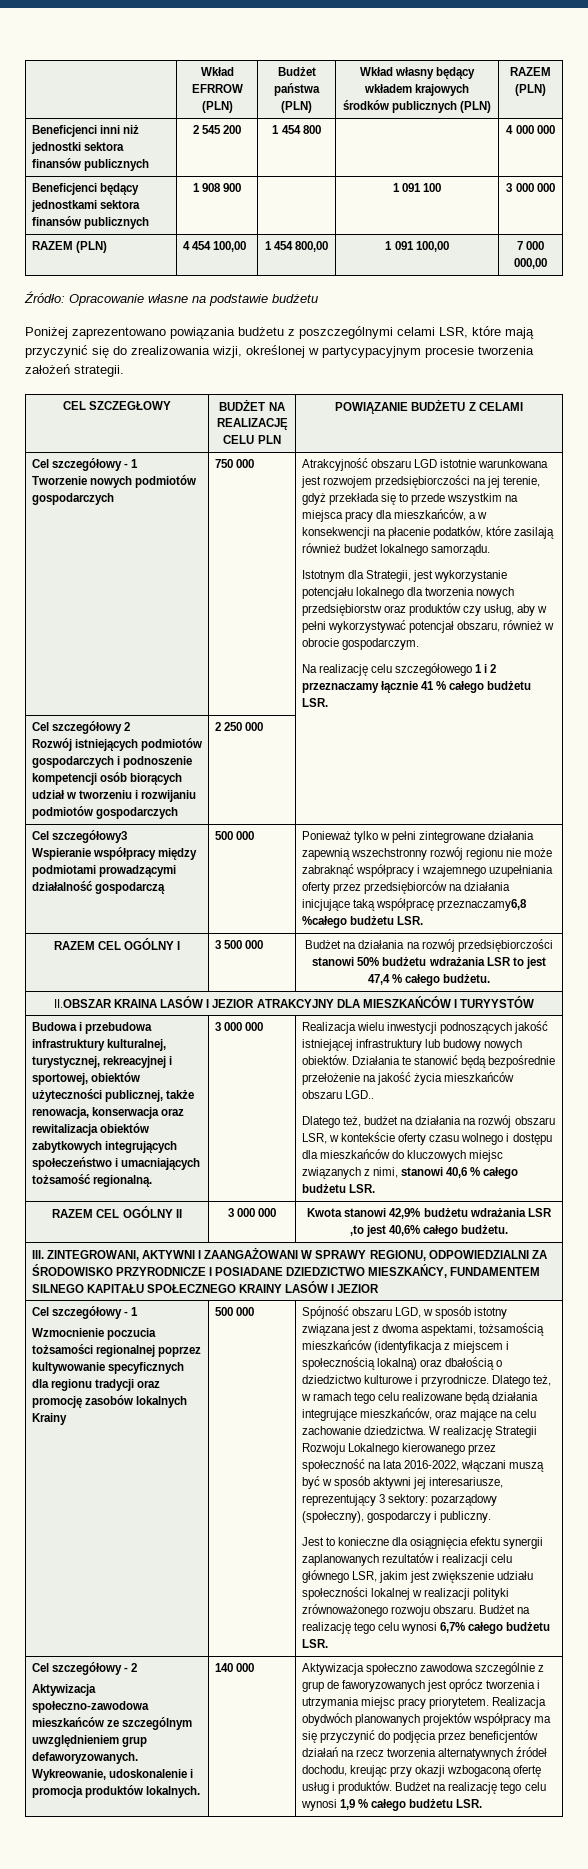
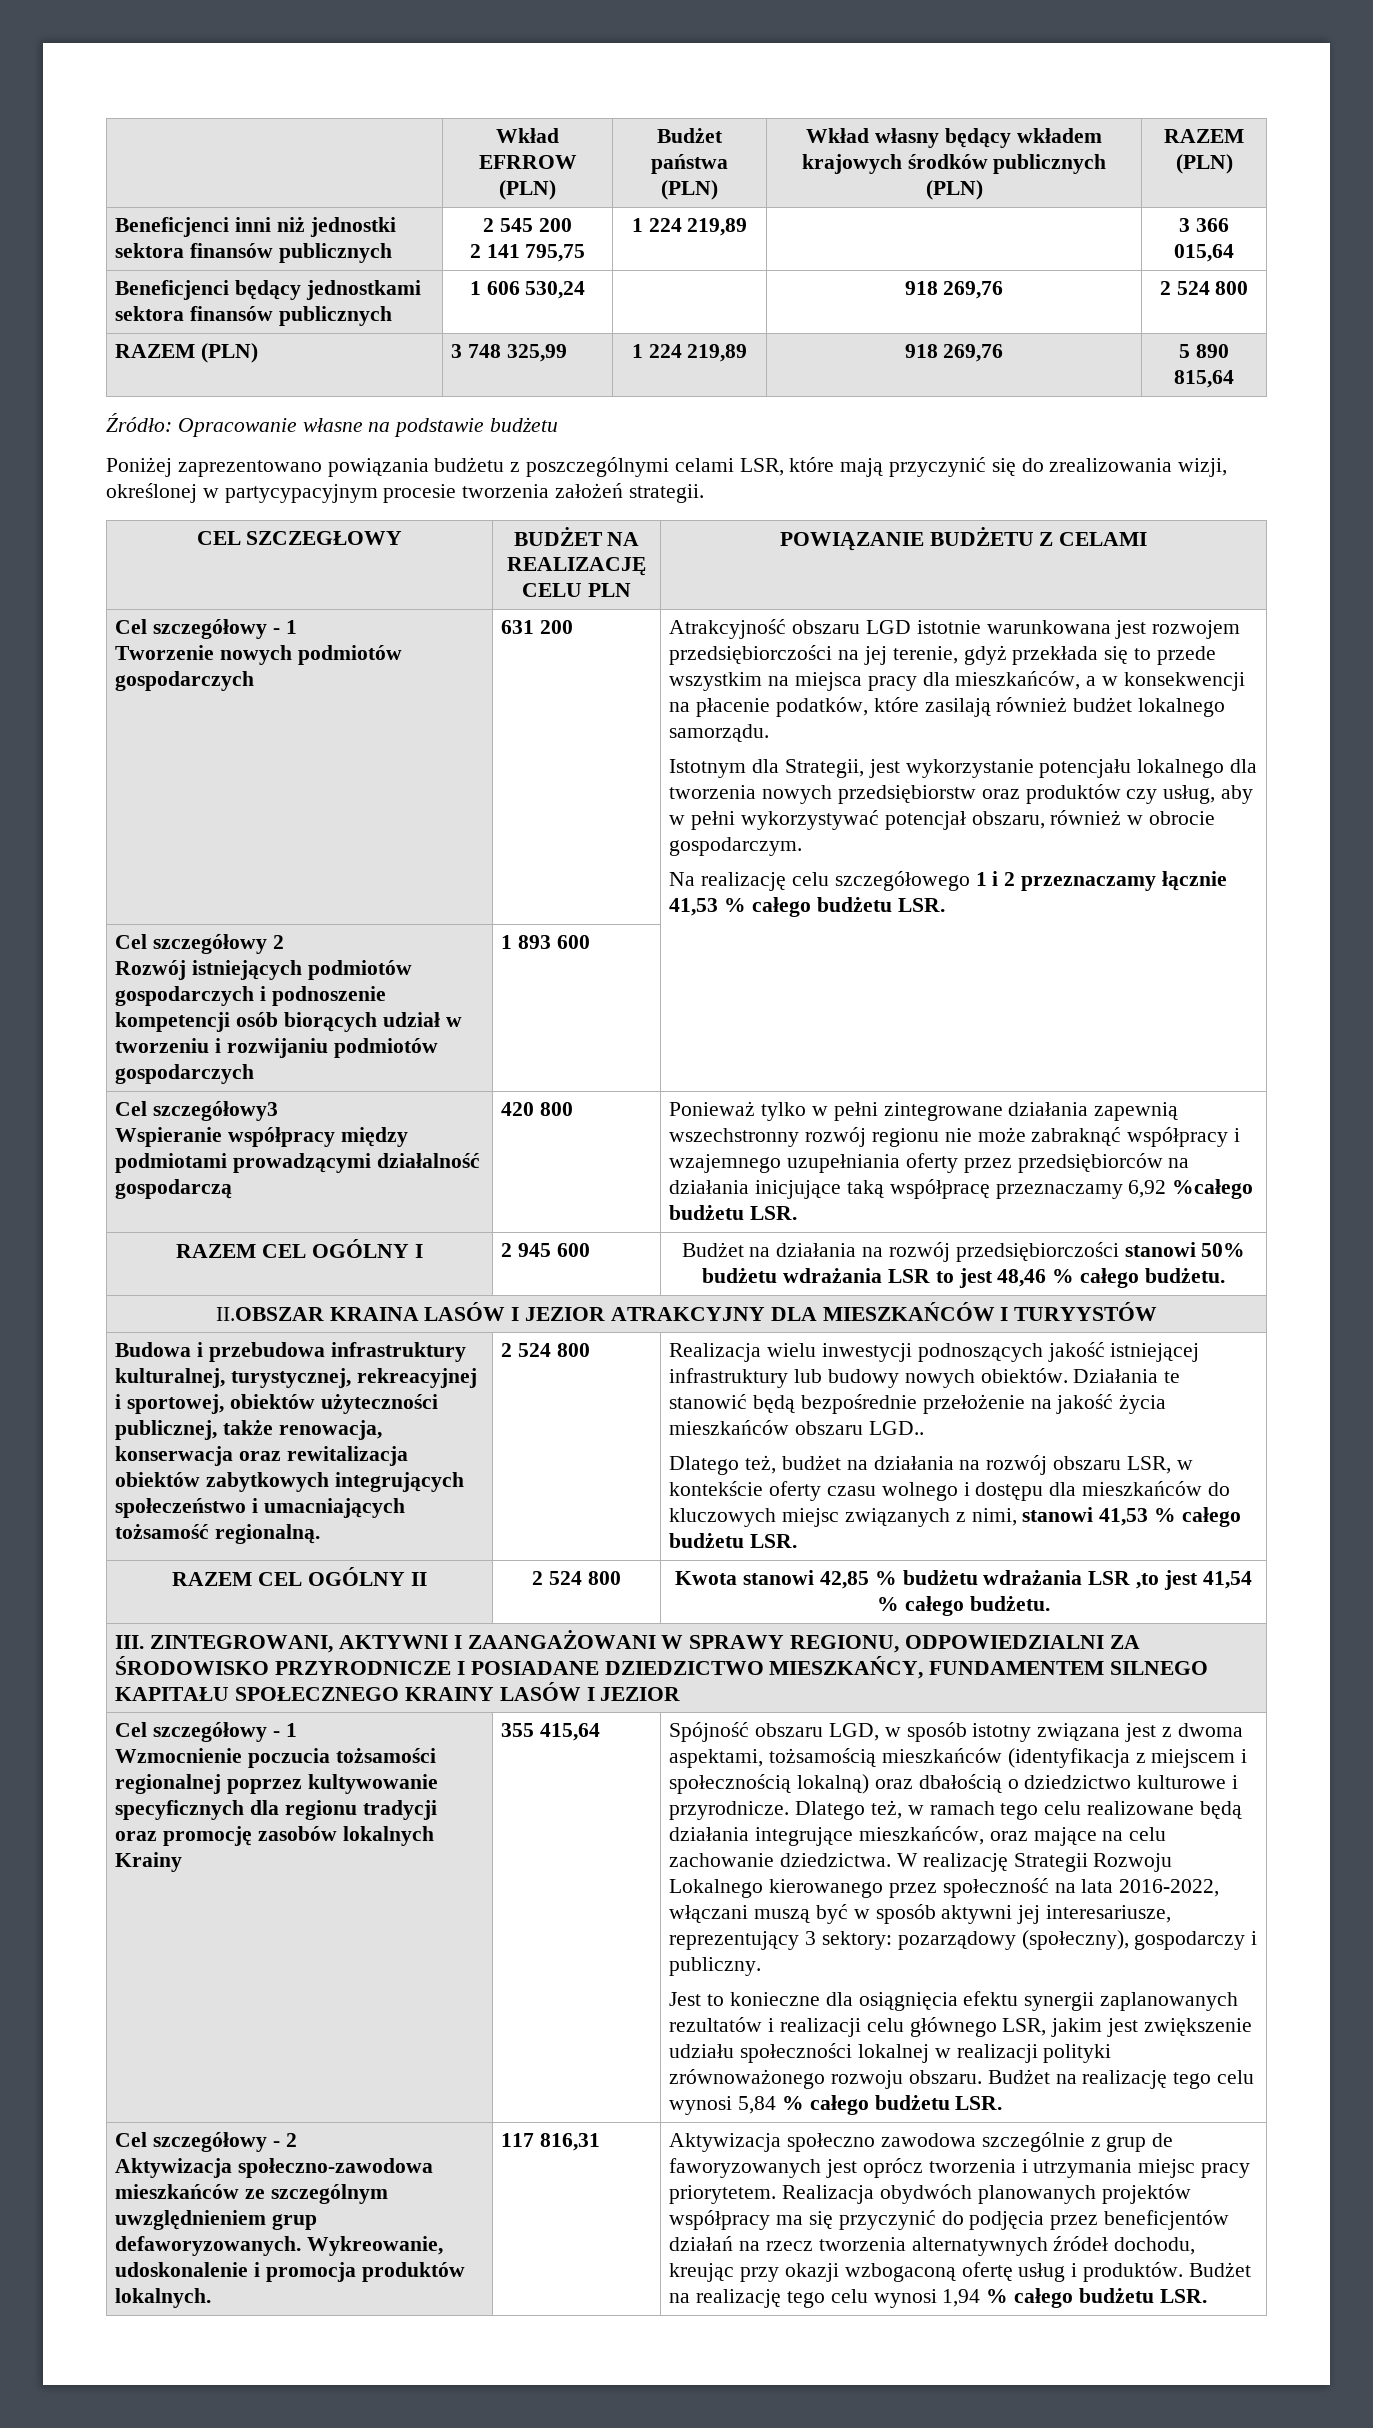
- Beneficjenci inni niż jednostki sektora finansów publicznych | 2 545 200 | 1 454 800 | | 4 000 000
+ Beneficjenci inni niż jednostki sektora finansów publicznych | 2 545 200
+ 2 141 795,75 | 1 224 219,89 | | 3 366 015,64
- Beneficjenci będący jednostkami sektora finansów publicznych | 1 908 900 | | 1 091 100 | 3 000 000
- RAZEM (PLN) | 4 454 100,00 | 1 454 800,00 | 1 091 100,00 | 7 000 000,00
+ Beneficjenci będący jednostkami sektora finansów publicznych | 1 606 530,24 | | 918 269,76 | 2 524 800
+ RAZEM (PLN) | 3 748 325,99 | 1 224 219,89 | 918 269,76 | 5 890 815,64
- 750 000
+ 631 200
- Na realizację celu szczegółowego 1 i 2 przeznaczamy łącznie 41 % całego budżetu LSR.
+ Na realizację celu szczegółowego 1 i 2 przeznaczamy łącznie 41,53 % całego budżetu LSR.
  Cel szczegółowy 2
- Rozwój istniejących podmiotów gospodarczych i podnoszenie kompetencji osób biorących udział w tworzeniu i rozwijaniu podmiotów gospodarczych | 2 250 000 |
+ Rozwój istniejących podmiotów gospodarczych i podnoszenie kompetencji osób biorących udział w tworzeniu i rozwijaniu podmiotów gospodarczych | 1 893 600 |
- Wspieranie współpracy między podmiotami prowadzącymi działalność gospodarczą | 500 000
+ Wspieranie współpracy między podmiotami prowadzącymi działalność gospodarczą | 420 800
- Ponieważ tylko w pełni zintegrowane działania zapewnią wszechstronny rozwój regionu nie może zabraknąć współpracy i wzajemnego uzupełniania oferty przez przedsiębiorców na działania inicjujące taką współpracę przeznaczamy6,8 %całego budżetu LSR.
+ Ponieważ tylko w pełni zintegrowane działania zapewnią wszechstronny rozwój regionu nie może zabraknąć współpracy i wzajemnego uzupełniania oferty przez przedsiębiorców na działania inicjujące taką współpracę przeznaczamy 6,92 %całego budżetu LSR.
- RAZEM CEL OGÓLNY I | 3 500 000 | Budżet na działania na rozwój przedsiębiorczości stanowi 50% budżetu wdrażania LSR to jest 47,4 % całego budżetu.
+ RAZEM CEL OGÓLNY I | 2 945 600 | Budżet na działania na rozwój przedsiębiorczości stanowi 50% budżetu wdrażania LSR to jest 48,46 % całego budżetu.
- Budowa i przebudowa infrastruktury kulturalnej, turystycznej, rekreacyjnej i sportowej, obiektów użyteczności publicznej, także renowacja, konserwacja oraz rewitalizacja obiektów zabytkowych integrujących społeczeństwo i umacniających tożsamość regionalną. | 3 000 000
+ Budowa i przebudowa infrastruktury kulturalnej, turystycznej, rekreacyjnej i sportowej, obiektów użyteczności publicznej, także renowacja, konserwacja oraz rewitalizacja obiektów zabytkowych integrujących społeczeństwo i umacniających tożsamość regionalną. | 2 524 800
- Dlatego też, budżet na działania na rozwój obszaru LSR, w kontekście oferty czasu wolnego i dostępu dla mieszkańców do kluczowych miejsc związanych z nimi, stanowi 40,6 % całego budżetu LSR.
+ Dlatego też, budżet na działania na rozwój obszaru LSR, w kontekście oferty czasu wolnego i dostępu dla mieszkańców do kluczowych miejsc związanych z nimi, stanowi 41,53 % całego budżetu LSR.
- RAZEM CEL OGÓLNY II | 3 000 000 | Kwota stanowi 42,9% budżetu wdrażania LSR ,to jest 40,6% całego budżetu.
+ RAZEM CEL OGÓLNY II | 2 524 800 | Kwota stanowi 42,85 % budżetu wdrażania LSR ,to jest 41,54 % całego budżetu.
- Wzmocnienie poczucia tożsamości regionalnej poprzez kultywowanie specyficznych dla regionu tradycji oraz promocję zasobów lokalnych Krainy | 500 000
+ Wzmocnienie poczucia tożsamości regionalnej poprzez kultywowanie specyficznych dla regionu tradycji oraz promocję zasobów lokalnych Krainy | 355 415,64
- Budżet na realizację tego celu wynosi 6,7% całego budżetu LSR.
+ Budżet na realizację tego celu wynosi 5,84 % całego budżetu LSR.
- 140 000
+ 117 816,31
- Budżet na realizację tego celu wynosi 1,9 % całego budżetu LSR.
+ Budżet na realizację tego celu wynosi 1,94 % całego budżetu LSR.

